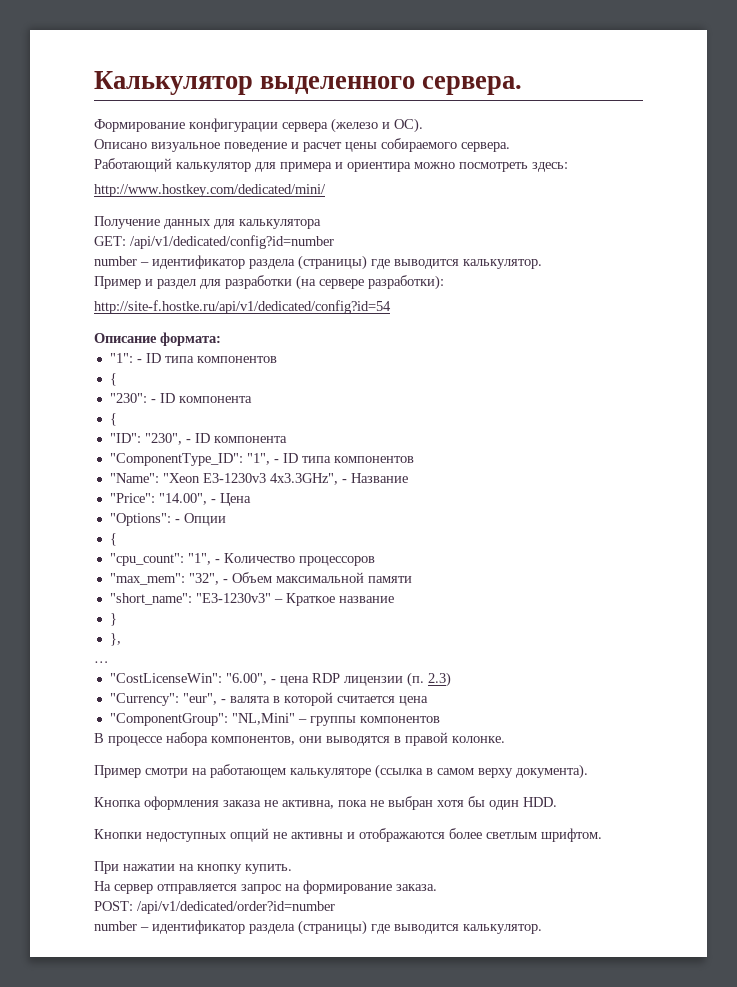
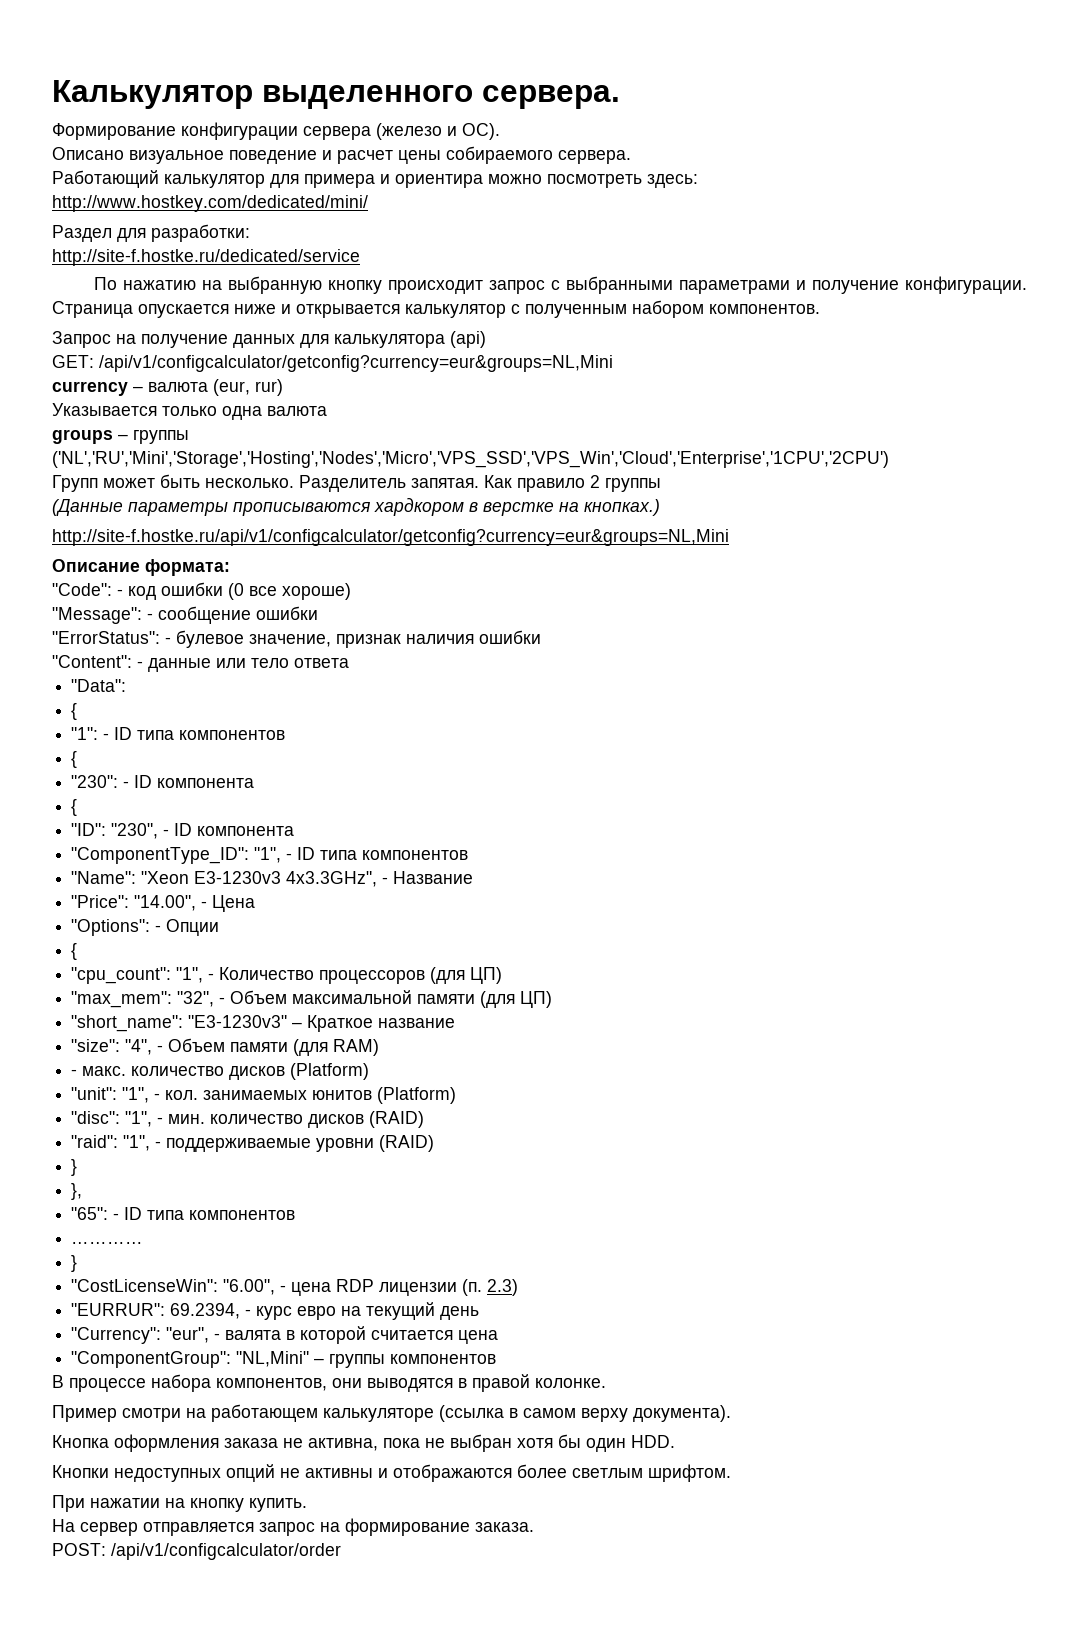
- Получение данных для калькулятора
+ Раздел для разработки:
+ http://site-f.hostke.ru/dedicated/service
+ По нажатию на выбранную кнопку происходит запрос с выбранными параметрами и получение конфигурации. Страница опускается ниже и открывается калькулятор с полученным набором компонентов.
+ Запрос на получение данных для калькулятора (api)
- GET: /api/v1/dedicated/config?id=number
- number – идентификатор раздела (страницы) где выводится калькулятор.
- Пример и раздел для разработки (на сервере разработки):
- http://site-f.hostke.ru/api/v1/dedicated/config?id=54
+ GET: /api/v1/configcalculator/getconfig?currency=eur&groups=NL,Mini
+ currency – валюта (eur, rur)
+ Указывается только одна валюта
+ groups – группы ('NL','RU','Mini','Storage','Hosting','Nodes','Micro','VPS_SSD','VPS_Win','Cloud','Enterprise','1CPU','2CPU')
+ Групп может быть несколько. Разделитель запятая. Как правило 2 группы
+ (Данные параметры прописываются хардкором в верстке на кнопках.)
+ http://site-f.hostke.ru/api/v1/configcalculator/getconfig?currency=eur&groups=NL,Mini
  Описание формата:
+ "Code": - код ошибки (0 все хороше)
+ "Message": - сообщение ошибки
+ "ErrorStatus": - булевое значение, признак наличия ошибки
+ "Content": - данные или тело ответа
+ "Data":
+ {
- "cpu_count": "1", - Количество процессоров
+ "cpu_count": "1", - Количество процессоров (для ЦП)
- "max_mem": "32", - Объем максимальной памяти
+ "max_mem": "32", - Объем максимальной памяти (для ЦП)
+ "size": "4", - Объем памяти (для RAM)
+ - макс. количество дисков (Platform)
+ "unit": "1", - кол. занимаемых юнитов (Platform)
+ "disc": "1", - мин. количество дисков (RAID)
+ "raid": "1", - поддерживаемые уровни (RAID)
  }
  },
- …
+ "65": - ID типа компонентов
+ …………
+ }
+ "EURRUR": 69.2394, - курс евро на текущий день
- POST: /api/v1/dedicated/order?id=number
- number – идентификатор раздела (страницы) где выводится калькулятор.
+ POST: /api/v1/configcalculator/order

